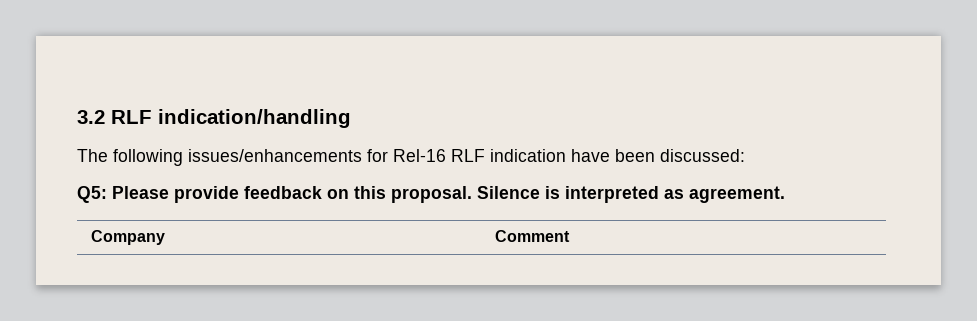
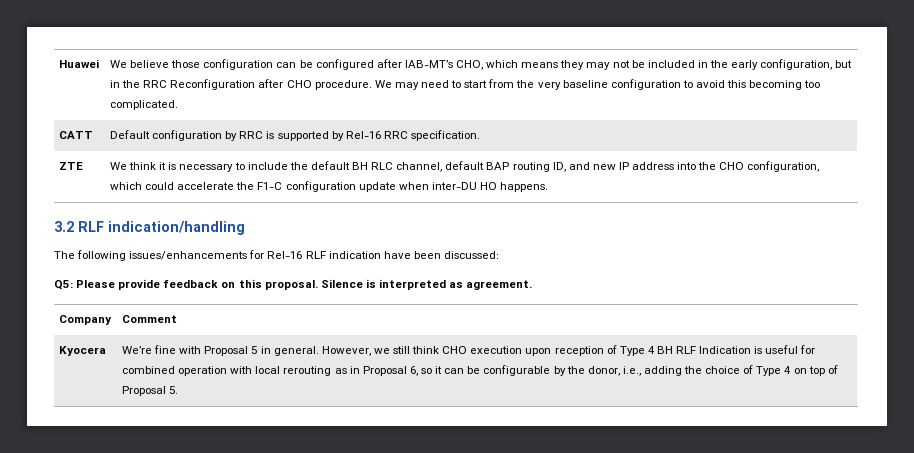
+ Huawei | We believe those configuration can be configured after IAB-MT’s CHO, which means they may not be included in the early configuration, but in the RRC Reconfiguration after CHO procedure. We may need to start from the very baseline configuration to avoid this becoming too complicated.
+ CATT | Default configuration by RRC is supported by Rel-16 RRC specification.
+ ZTE | We think it is necessary to include the default BH RLC channel, default BAP routing ID, and new IP address into the CHO configuration, which could accelerate the F1-C configuration update when inter-DU HO happens.
+ Kyocera | We’re fine with Proposal 5 in general. However, we still think CHO execution upon reception of Type 4 BH RLF Indication is useful for combined operation with local rerouting as in Proposal 6, so it can be configurable by the donor, i.e., adding the choice of Type 4 on top of Proposal 5.

